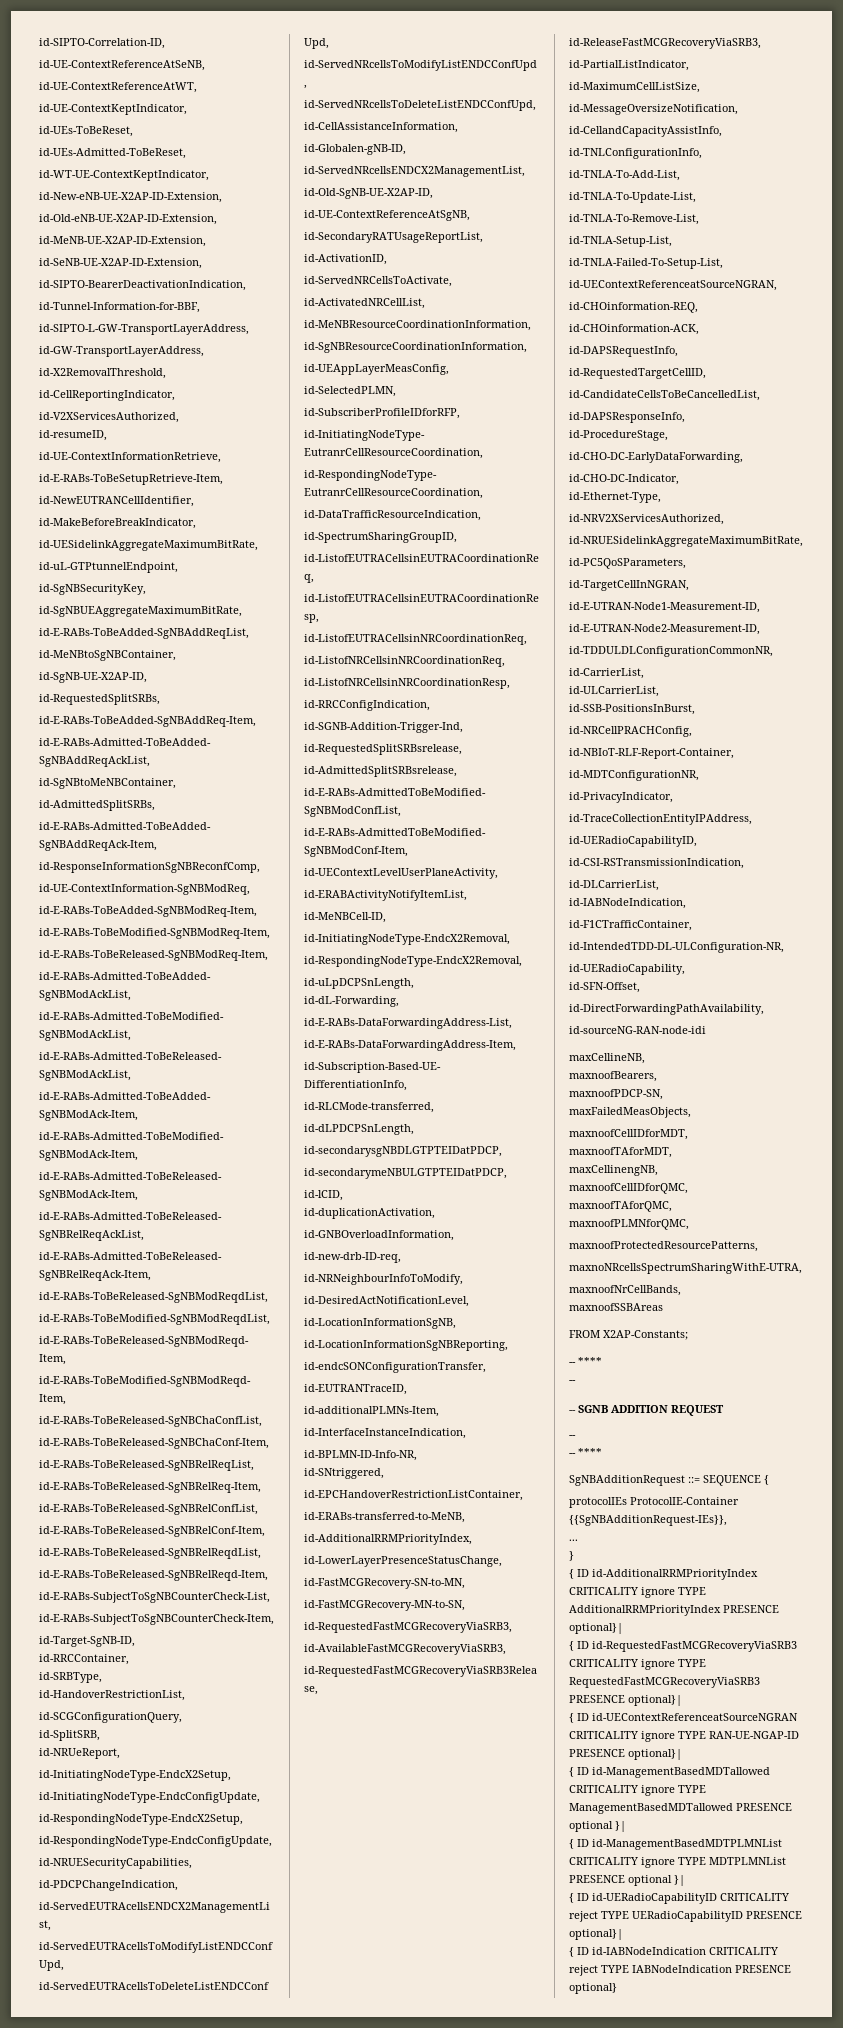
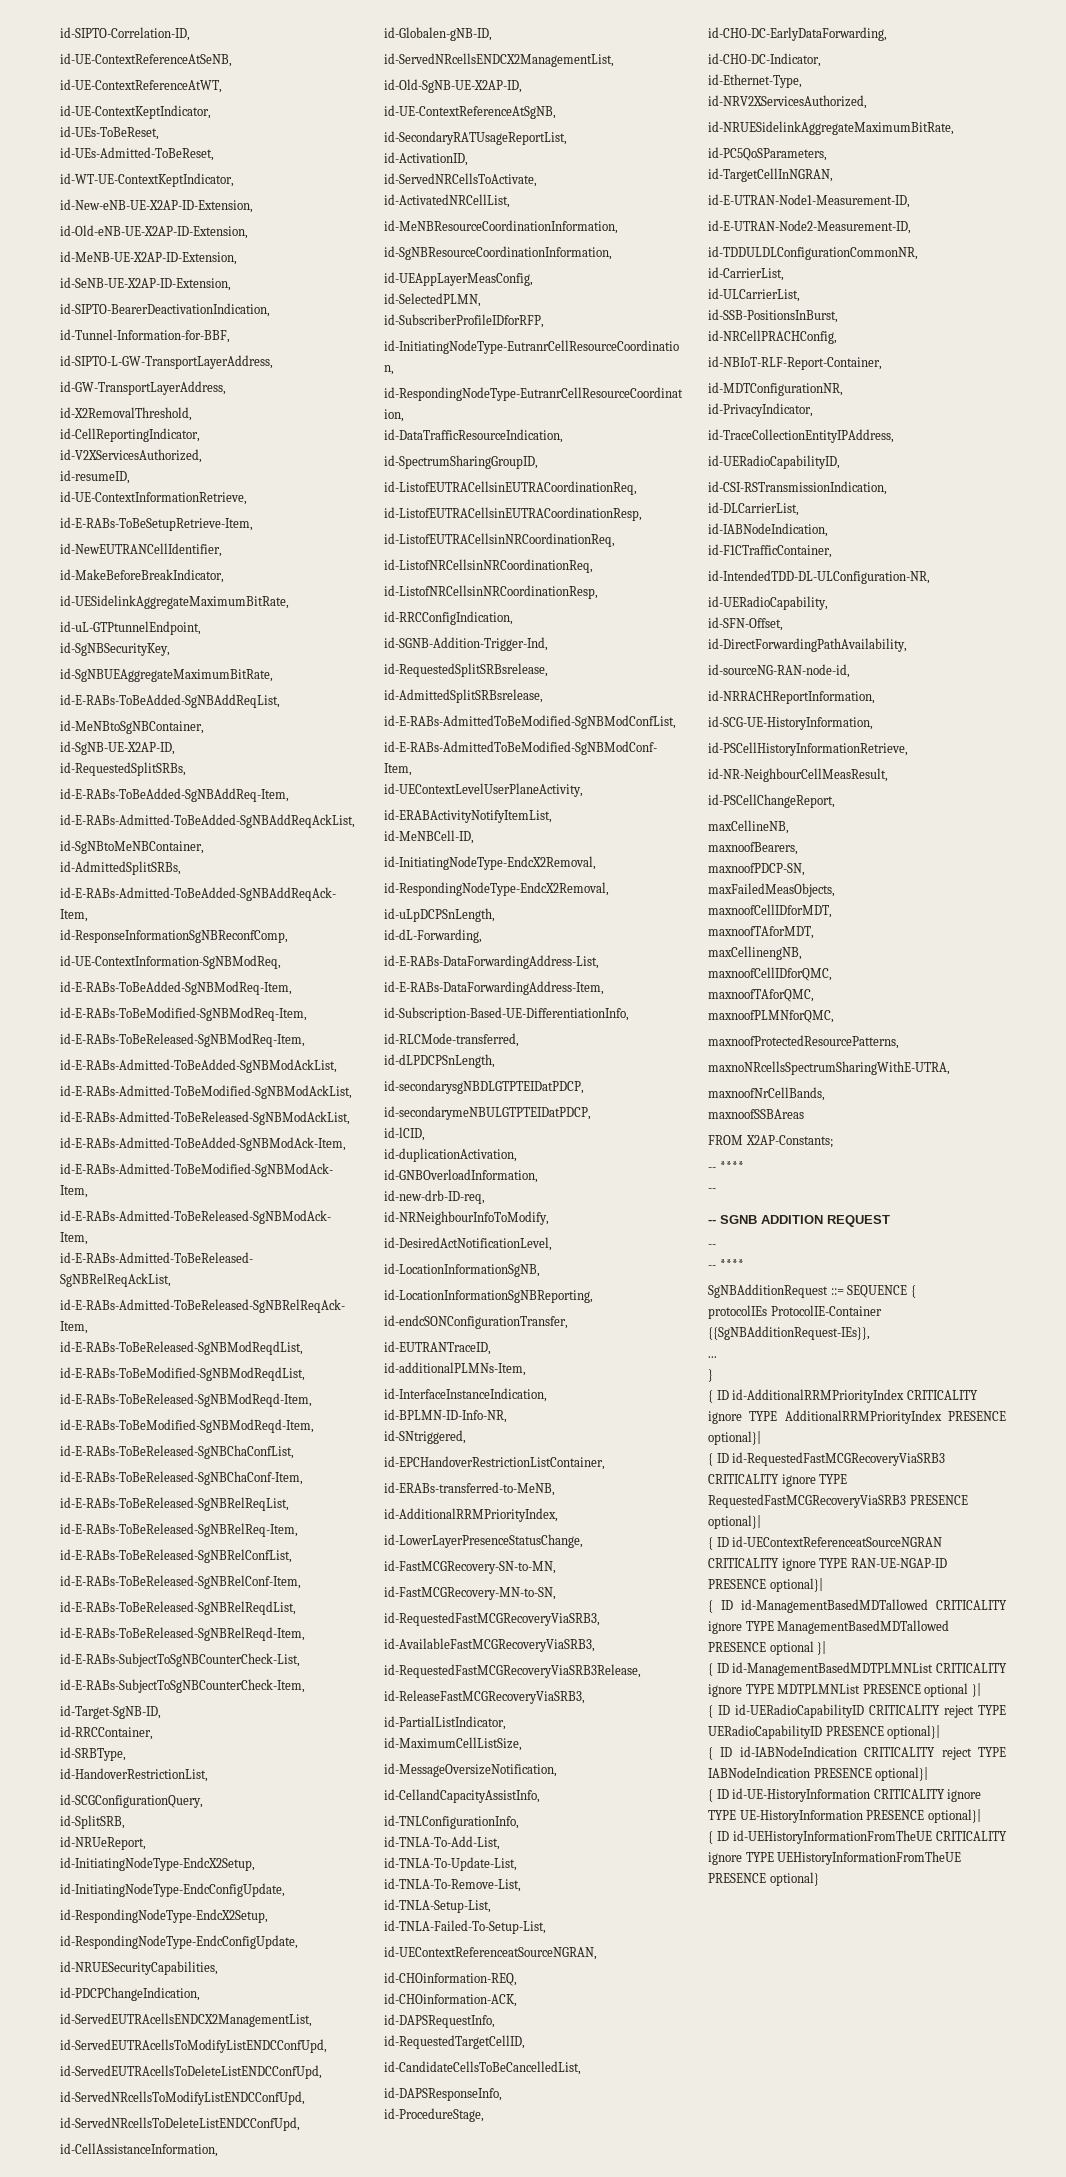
- id-sourceNG-RAN-node-idi
+ id-sourceNG-RAN-node-id,
+ id-NRRACHReportInformation,
+ id-SCG-UE-HistoryInformation,
+ id-PSCellHistoryInformationRetrieve,
+ id-NR-NeighbourCellMeasResult,
+ id-PSCellChangeReport,
- { ID id-IABNodeIndication CRITICALITY reject TYPE IABNodeIndication PRESENCE optional}
+ { ID id-IABNodeIndication CRITICALITY reject TYPE IABNodeIndication PRESENCE optional}|
+ { ID id-UE-HistoryInformation CRITICALITY ignore TYPE UE-HistoryInformation PRESENCE optional}|
+ { ID id-UEHistoryInformationFromTheUE CRITICALITY ignore TYPE UEHistoryInformationFromTheUE PRESENCE optional}

